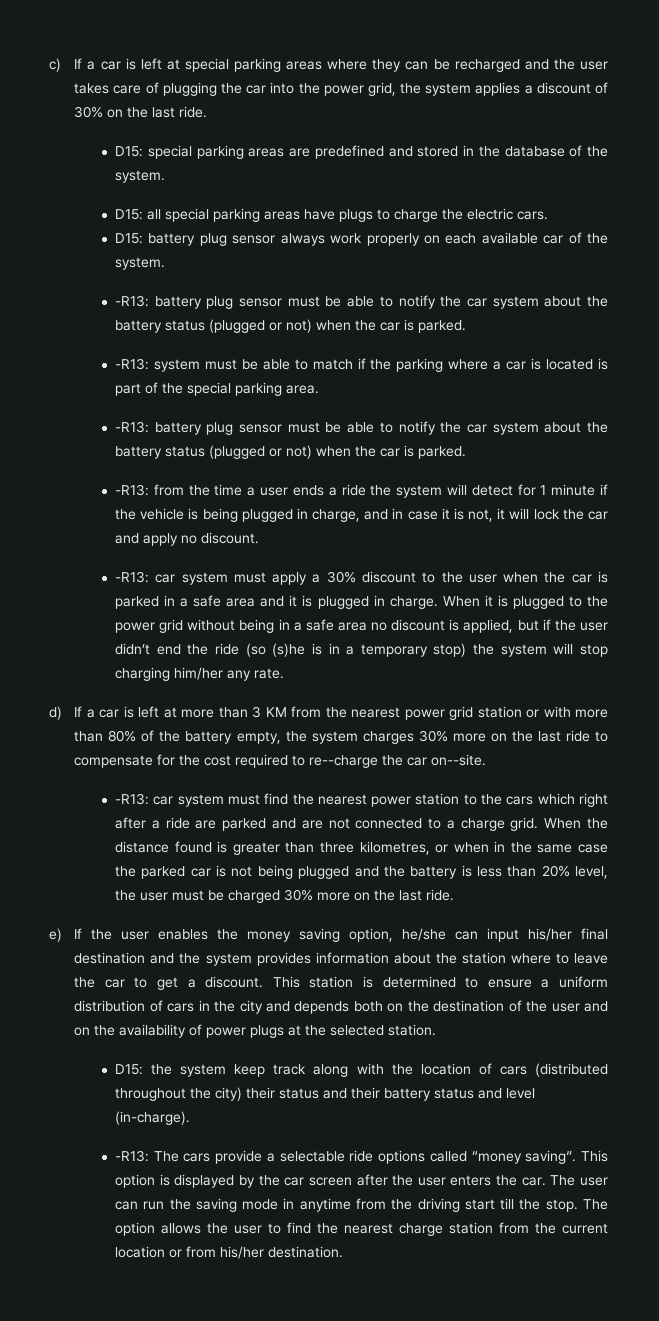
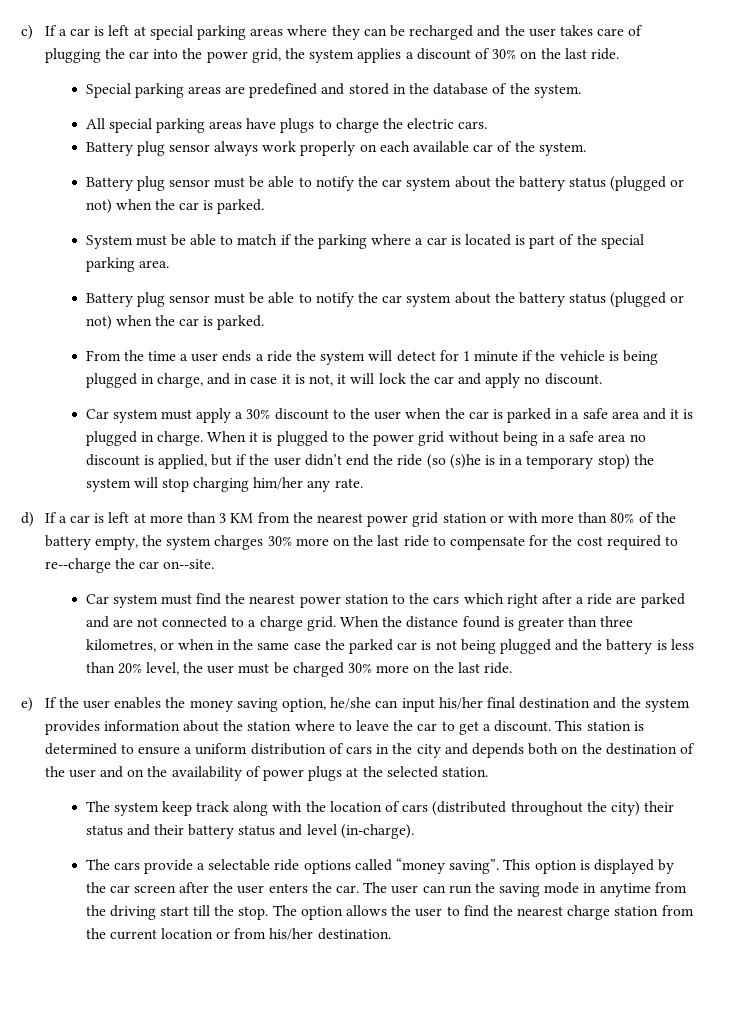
- D15: special parking areas are predefined and stored in the database of the system.
+ Special parking areas are predefined and stored in the database of the system.
- D15: all special parking areas have plugs to charge the electric cars.
+ All special parking areas have plugs to charge the electric cars.
- D15: battery plug sensor always work properly on each available car of the system.
- -R13: battery plug sensor must be able to notify the car system about the battery status (plugged or not) when the car is parked.
+ Battery plug sensor always work properly on each available car of the system.
+ Battery plug sensor must be able to notify the car system about the battery status (plugged or not) when the car is parked.
- -R13: system must be able to match if the parking where a car is located is part of the special parking area.
- -R13: battery plug sensor must be able to notify the car system about the battery status (plugged or not) when the car is parked.
+ System must be able to match if the parking where a car is located is part of the special parking area.
+ Battery plug sensor must be able to notify the car system about the battery status (plugged or not) when the car is parked.
- -R13: from the time a user ends a ride the system will detect for 1 minute if the vehicle is being plugged in charge, and in case it is not, it will lock the car and apply no discount.
+ From the time a user ends a ride the system will detect for 1 minute if the vehicle is being plugged in charge, and in case it is not, it will lock the car and apply no discount.
- -R13: car system must apply a 30% discount to the user when the car is parked in a safe area and it is plugged in charge.
+ Car system must apply a 30% discount to the user when the car is parked in a safe area and it is plugged in charge.
- -R13: car system must find the nearest power station to the cars which right after a ride are parked and are not connected to a charge grid.
+ Car system must find the nearest power station to the cars which right after a ride are parked and are not connected to a charge grid.
- D15: the system keep track along with the location of cars (distributed throughout the city) their status and their battery status and level (in-charge).
+ The system keep track along with the location of cars (distributed throughout the city) their status and their battery status and level (in-charge).
- -R13: The cars provide a selectable ride options called “money saving”.
+ The cars provide a selectable ride options called “money saving”.

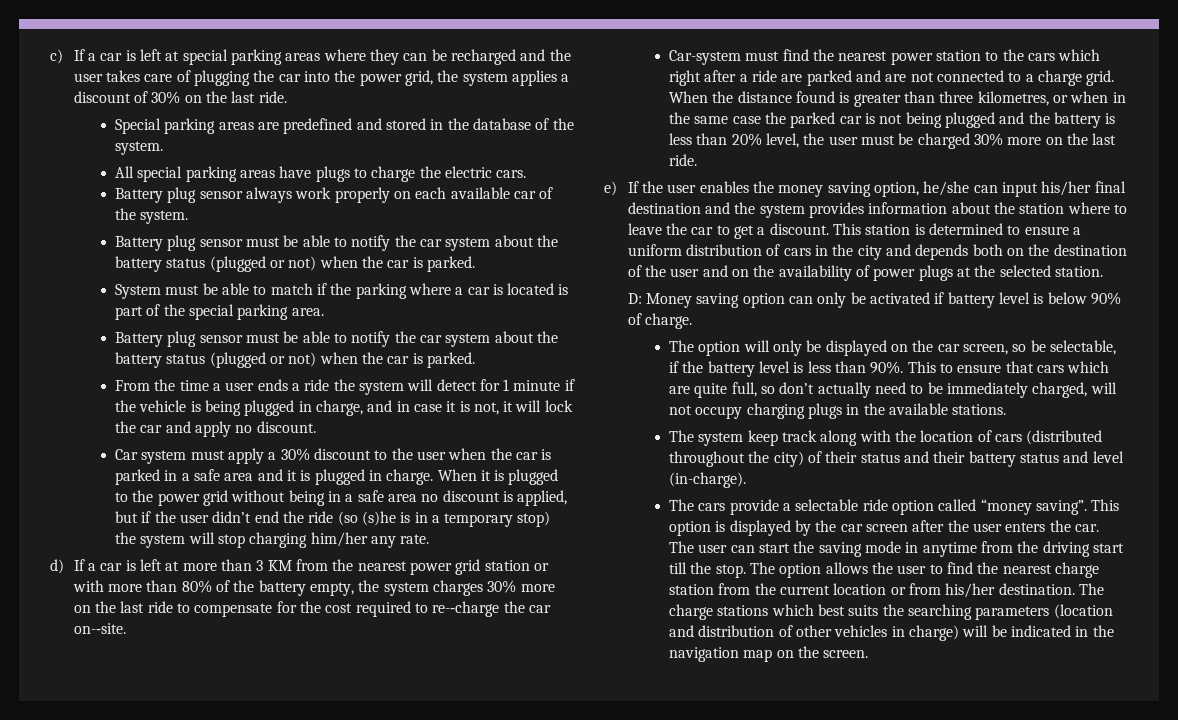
- Car system must find the nearest power station to the cars which right after a ride are parked and are not connected to a charge grid.
+ Car-system must find the nearest power station to the cars which right after a ride are parked and are not connected to a charge grid.
+ D: Money saving option can only be activated if battery level is below 90% of charge.
+ The option will only be displayed on the car screen, so be selectable, if the battery level is less than 90%. This to ensure that cars which are quite full, so don’t actually need to be immediately charged, will not occupy charging plugs in the available stations.
- The system keep track along with the location of cars (distributed throughout the city) their status and their battery status and level (in-charge).
+ The system keep track along with the location of cars (distributed throughout the city) of their status and their battery status and level (in-charge).
- The cars provide a selectable ride options called “money saving”.
+ The cars provide a selectable ride option called “money saving”.
- The user can run the saving mode in anytime from the driving start till the stop.
+ The user can start the saving mode in anytime from the driving start till the stop.
+ The charge stations which best suits the searching parameters (location and distribution of other vehicles in charge) will be indicated in the navigation map on the screen.

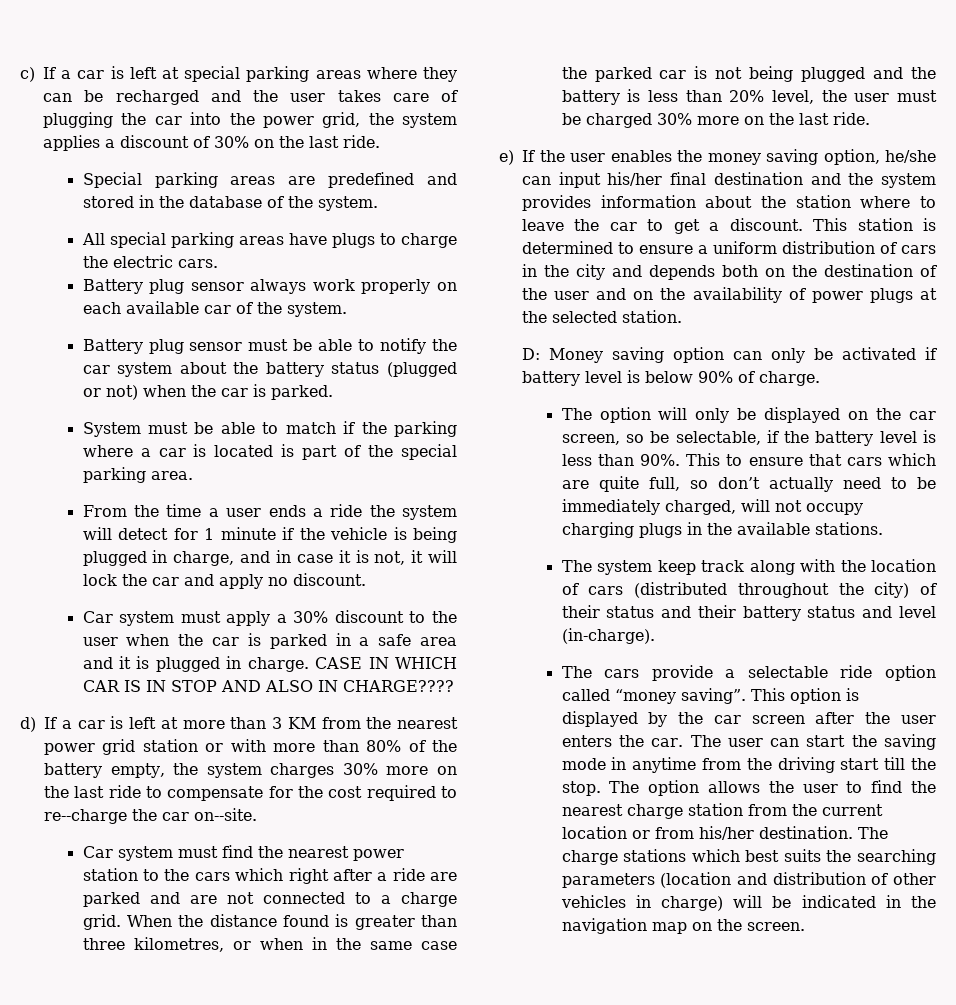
  System must be able to match if the parking where a car is located is part of the special parking area.
- Battery plug sensor must be able to notify the car system about the battery status (plugged or not) when the car is parked.
- When it is plugged to the power grid without being in a safe area no discount is applied, but if the user didn’t end the ride (so (s)he is in a temporary stop) the system will stop charging him/her any rate.
+ CASE IN WHICH CAR IS IN STOP AND ALSO IN CHARGE????
- Car-system must find the nearest power station to the cars which right after a ride are parked and are not connected to a charge grid.
+ Car system must find the nearest power station to the cars which right after a ride are parked and are not connected to a charge grid.

